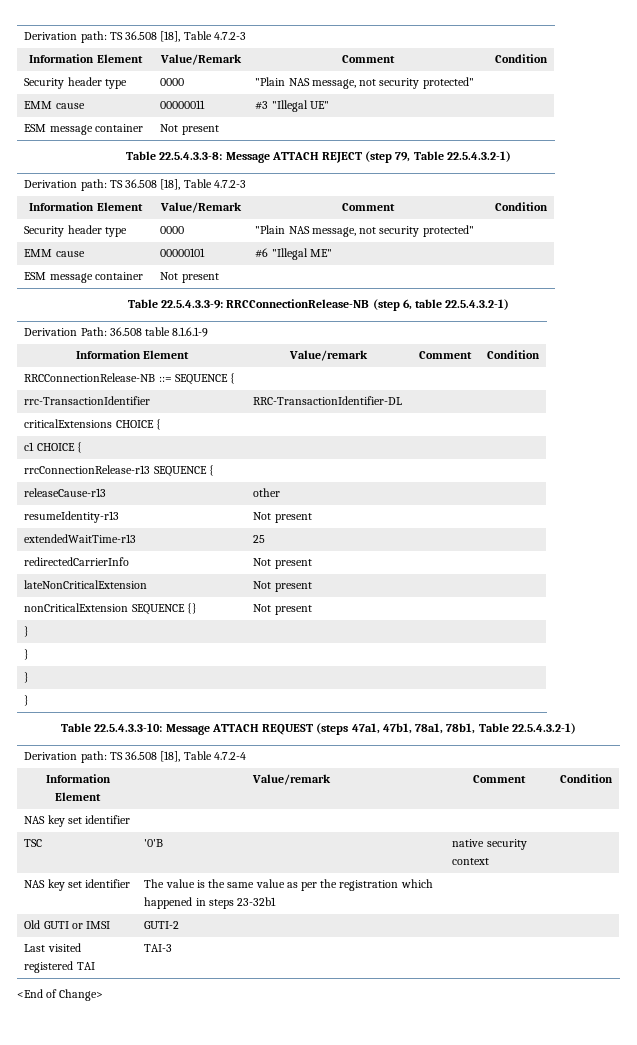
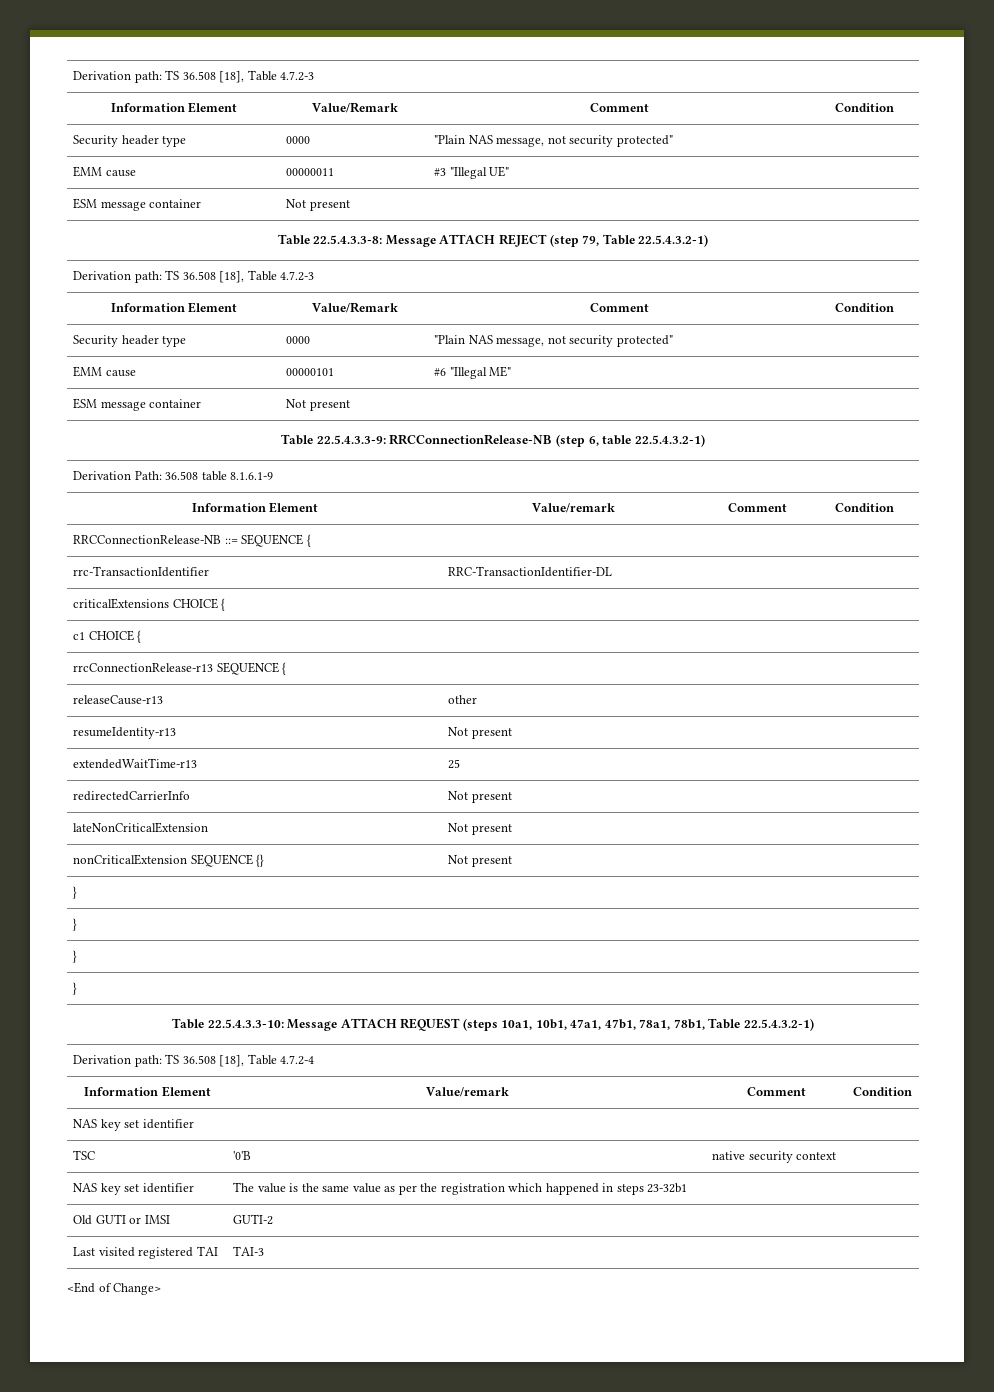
- Table 22.5.4.3.3-10: Message ATTACH REQUEST (steps 47a1, 47b1, 78a1, 78b1, Table 22.5.4.3.2-1)
+ Table 22.5.4.3.3-10: Message ATTACH REQUEST (steps 10a1, 10b1, 47a1, 47b1, 78a1, 78b1, Table 22.5.4.3.2-1)

